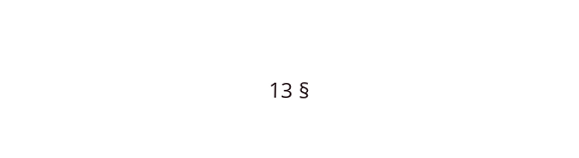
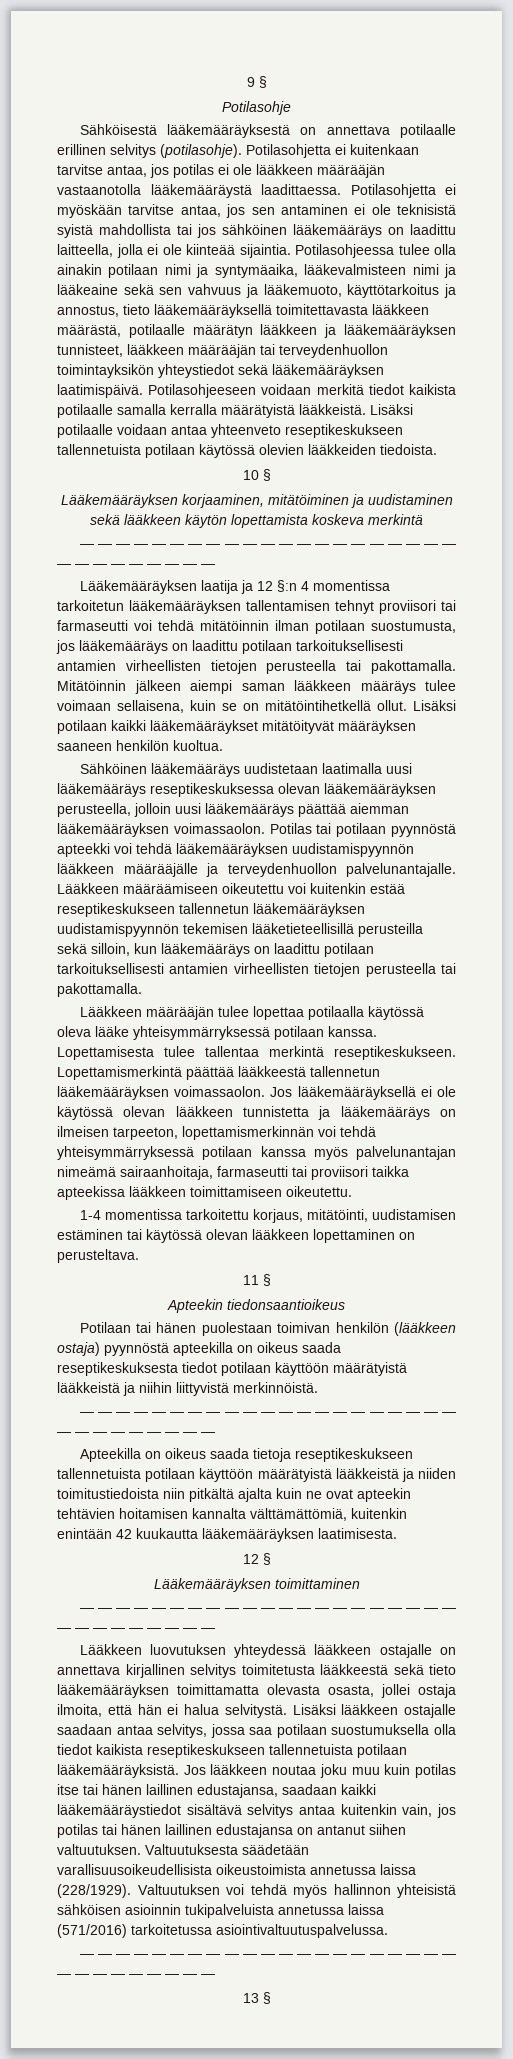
+ 9 §
+ Potilasohje
+ Sähköisestä lääkemääräyksestä on annettava potilaalle erillinen selvitys (potilasohje). Potilasohjetta ei kuitenkaan tarvitse antaa, jos potilas ei ole lääkkeen määrääjän vastaanotolla lääkemääräystä laadittaessa. Potilasohjetta ei myöskään tarvitse antaa, jos sen antaminen ei ole teknisistä syistä mahdollista tai jos sähköinen lääkemääräys on laadittu laitteella, jolla ei ole kiinteää sijaintia. Potilasohjeessa tulee olla ainakin potilaan nimi ja syntymäaika, lääkevalmisteen nimi ja lääkeaine sekä sen vahvuus ja lääkemuoto, käyttötarkoitus ja annostus, tieto lääkemääräyksellä toimitettavasta lääkkeen määrästä, potilaalle määrätyn lääkkeen ja lääkemääräyksen tunnisteet, lääkkeen määrääjän tai terveydenhuollon toimintayksikön yhteystiedot sekä lääkemääräyksen laatimispäivä. Potilasohjeeseen voidaan merkitä tiedot kaikista potilaalle samalla kerralla määrätyistä lääkkeistä. Lisäksi potilaalle voidaan antaa yhteenveto reseptikeskukseen tallennetuista potilaan käytössä olevien lääkkeiden tiedoista.
+ 10 §
+ Lääkemääräyksen korjaaminen, mitätöiminen ja uudistaminen sekä lääkkeen käytön lopettamista koskeva merkintä
+ — — — — — — — — — — — — — — — — — — — — — — — — — — — — — —
+ Lääkemääräyksen laatija ja 12 §:n 4 momentissa tarkoitetun lääkemääräyksen tallentamisen tehnyt proviisori tai farmaseutti voi tehdä mitätöinnin ilman potilaan suostumusta, jos lääkemääräys on laadittu potilaan tarkoituksellisesti antamien virheellisten tietojen perusteella tai pakottamalla. Mitätöinnin jälkeen aiempi saman lääkkeen määräys tulee voimaan sellaisena, kuin se on mitätöintihetkellä ollut. Lisäksi potilaan kaikki lääkemääräykset mitätöityvät määräyksen saaneen henkilön kuoltua.
+ Sähköinen lääkemääräys uudistetaan laatimalla uusi lääkemääräys reseptikeskuksessa olevan lääkemääräyksen perusteella, jolloin uusi lääkemääräys päättää aiemman lääkemääräyksen voimassaolon. Potilas tai potilaan pyynnöstä apteekki voi tehdä lääkemääräyksen uudistamispyynnön lääkkeen määrääjälle ja terveydenhuollon palvelunantajalle. Lääkkeen määräämiseen oikeutettu voi kuitenkin estää reseptikeskukseen tallennetun lääkemääräyksen uudistamispyynnön tekemisen lääketieteellisillä perusteilla sekä silloin, kun lääkemääräys on laadittu potilaan tarkoituksellisesti antamien virheellisten tietojen perusteella tai pakottamalla.
+ Lääkkeen määrääjän tulee lopettaa potilaalla käytössä oleva lääke yhteisymmärryksessä potilaan kanssa. Lopettamisesta tulee tallentaa merkintä reseptikeskukseen. Lopettamismerkintä päättää lääkkeestä tallennetun lääkemääräyksen voimassaolon. Jos lääkemääräyksellä ei ole käytössä olevan lääkkeen tunnistetta ja lääkemääräys on ilmeisen tarpeeton, lopettamismerkinnän voi tehdä yhteisymmärryksessä potilaan kanssa myös palvelunantajan nimeämä sairaanhoitaja, farmaseutti tai proviisori taikka apteekissa lääkkeen toimittamiseen oikeutettu.
+ 1-4 momentissa tarkoitettu korjaus, mitätöinti, uudistamisen estäminen tai käytössä olevan lääkkeen lopettaminen on perusteltava.
+ 11 §
+ Apteekin tiedonsaantioikeus
+ Potilaan tai hänen puolestaan toimivan henkilön (lääkkeen ostaja) pyynnöstä apteekilla on oikeus saada reseptikeskuksesta tiedot potilaan käyttöön määrätyistä lääkkeistä ja niihin liittyvistä merkinnöistä.
+ — — — — — — — — — — — — — — — — — — — — — — — — — — — — — —
+ Apteekilla on oikeus saada tietoja reseptikeskukseen tallennetuista potilaan käyttöön määrätyistä lääkkeistä ja niiden toimitustiedoista niin pitkältä ajalta kuin ne ovat apteekin tehtävien hoitamisen kannalta välttämättömiä, kuitenkin enintään 42 kuukautta lääkemääräyksen laatimisesta.
+ 12 §
+ Lääkemääräyksen toimittaminen
+ — — — — — — — — — — — — — — — — — — — — — — — — — — — — — —
+ Lääkkeen luovutuksen yhteydessä lääkkeen ostajalle on annettava kirjallinen selvitys toimitetusta lääkkeestä sekä tieto lääkemääräyksen toimittamatta olevasta osasta, jollei ostaja ilmoita, että hän ei halua selvitystä. Lisäksi lääkkeen ostajalle saadaan antaa selvitys, jossa saa potilaan suostumuksella olla tiedot kaikista reseptikeskukseen tallennetuista potilaan lääkemääräyksistä. Jos lääkkeen noutaa joku muu kuin potilas itse tai hänen laillinen edustajansa, saadaan kaikki lääkemääräystiedot sisältävä selvitys antaa kuitenkin vain, jos potilas tai hänen laillinen edustajansa on antanut siihen valtuutuksen. Valtuutuksesta säädetään varallisuusoikeudellisista oikeustoimista annetussa laissa (228/1929). Valtuutuksen voi tehdä myös hallinnon yhteisistä sähköisen asioinnin tukipalveluista annetussa laissa (571/2016) tarkoitetussa asiointivaltuutuspalvelussa.
+ — — — — — — — — — — — — — — — — — — — — — — — — — — — — — —

